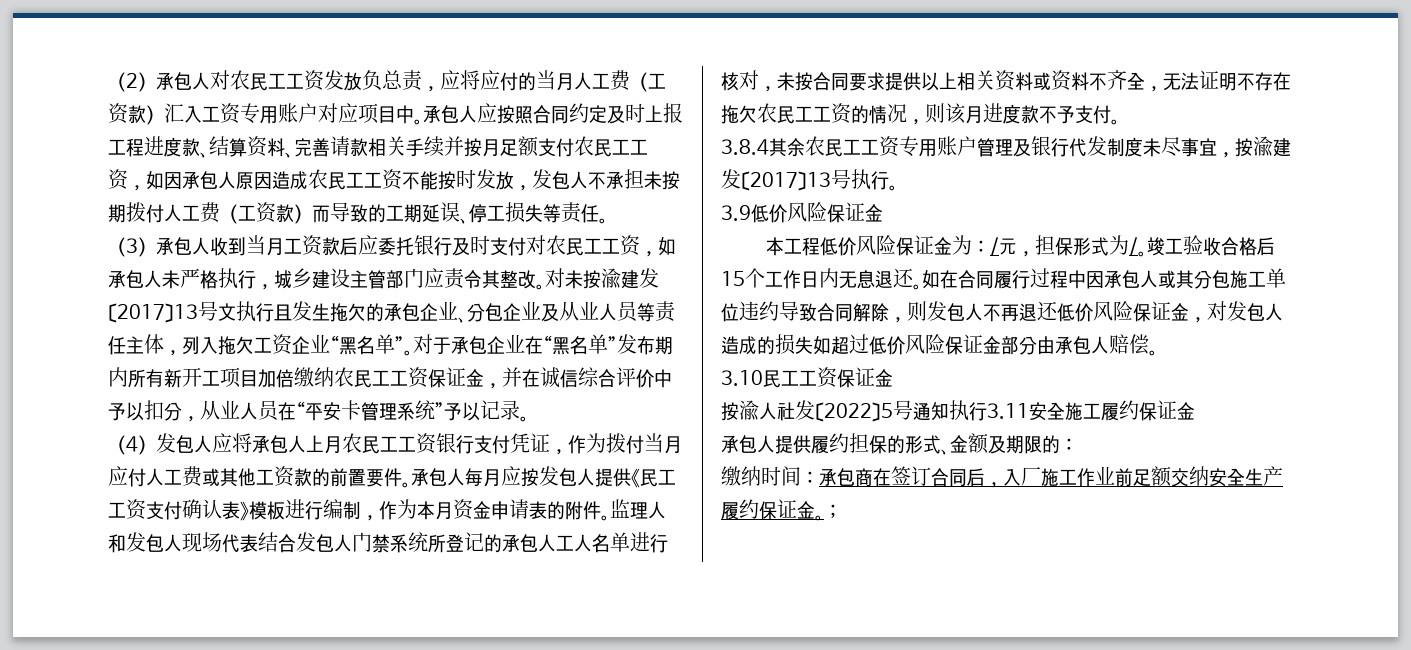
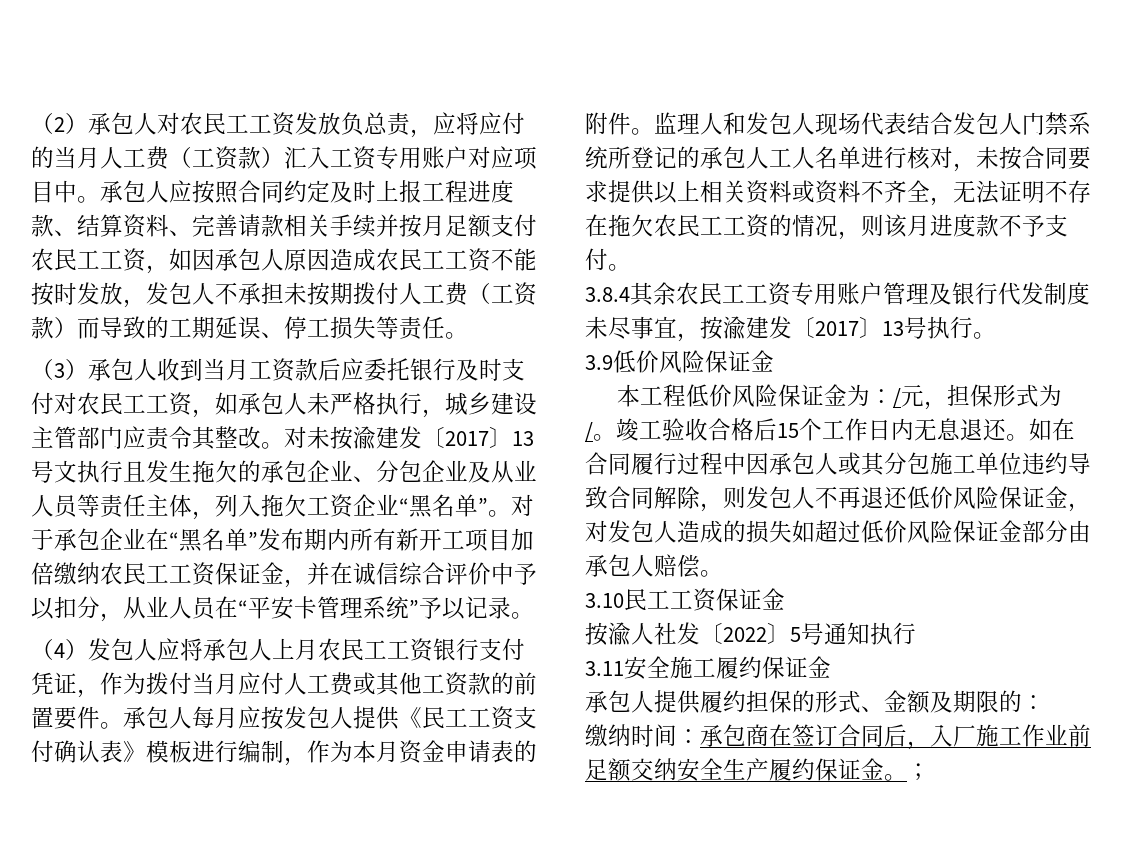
- 按渝人社发〔2022〕5号通知执行3.11安全施工履约保证金
+ 按渝人社发〔2022〕5号通知执行
+ 3.11安全施工履约保证金

